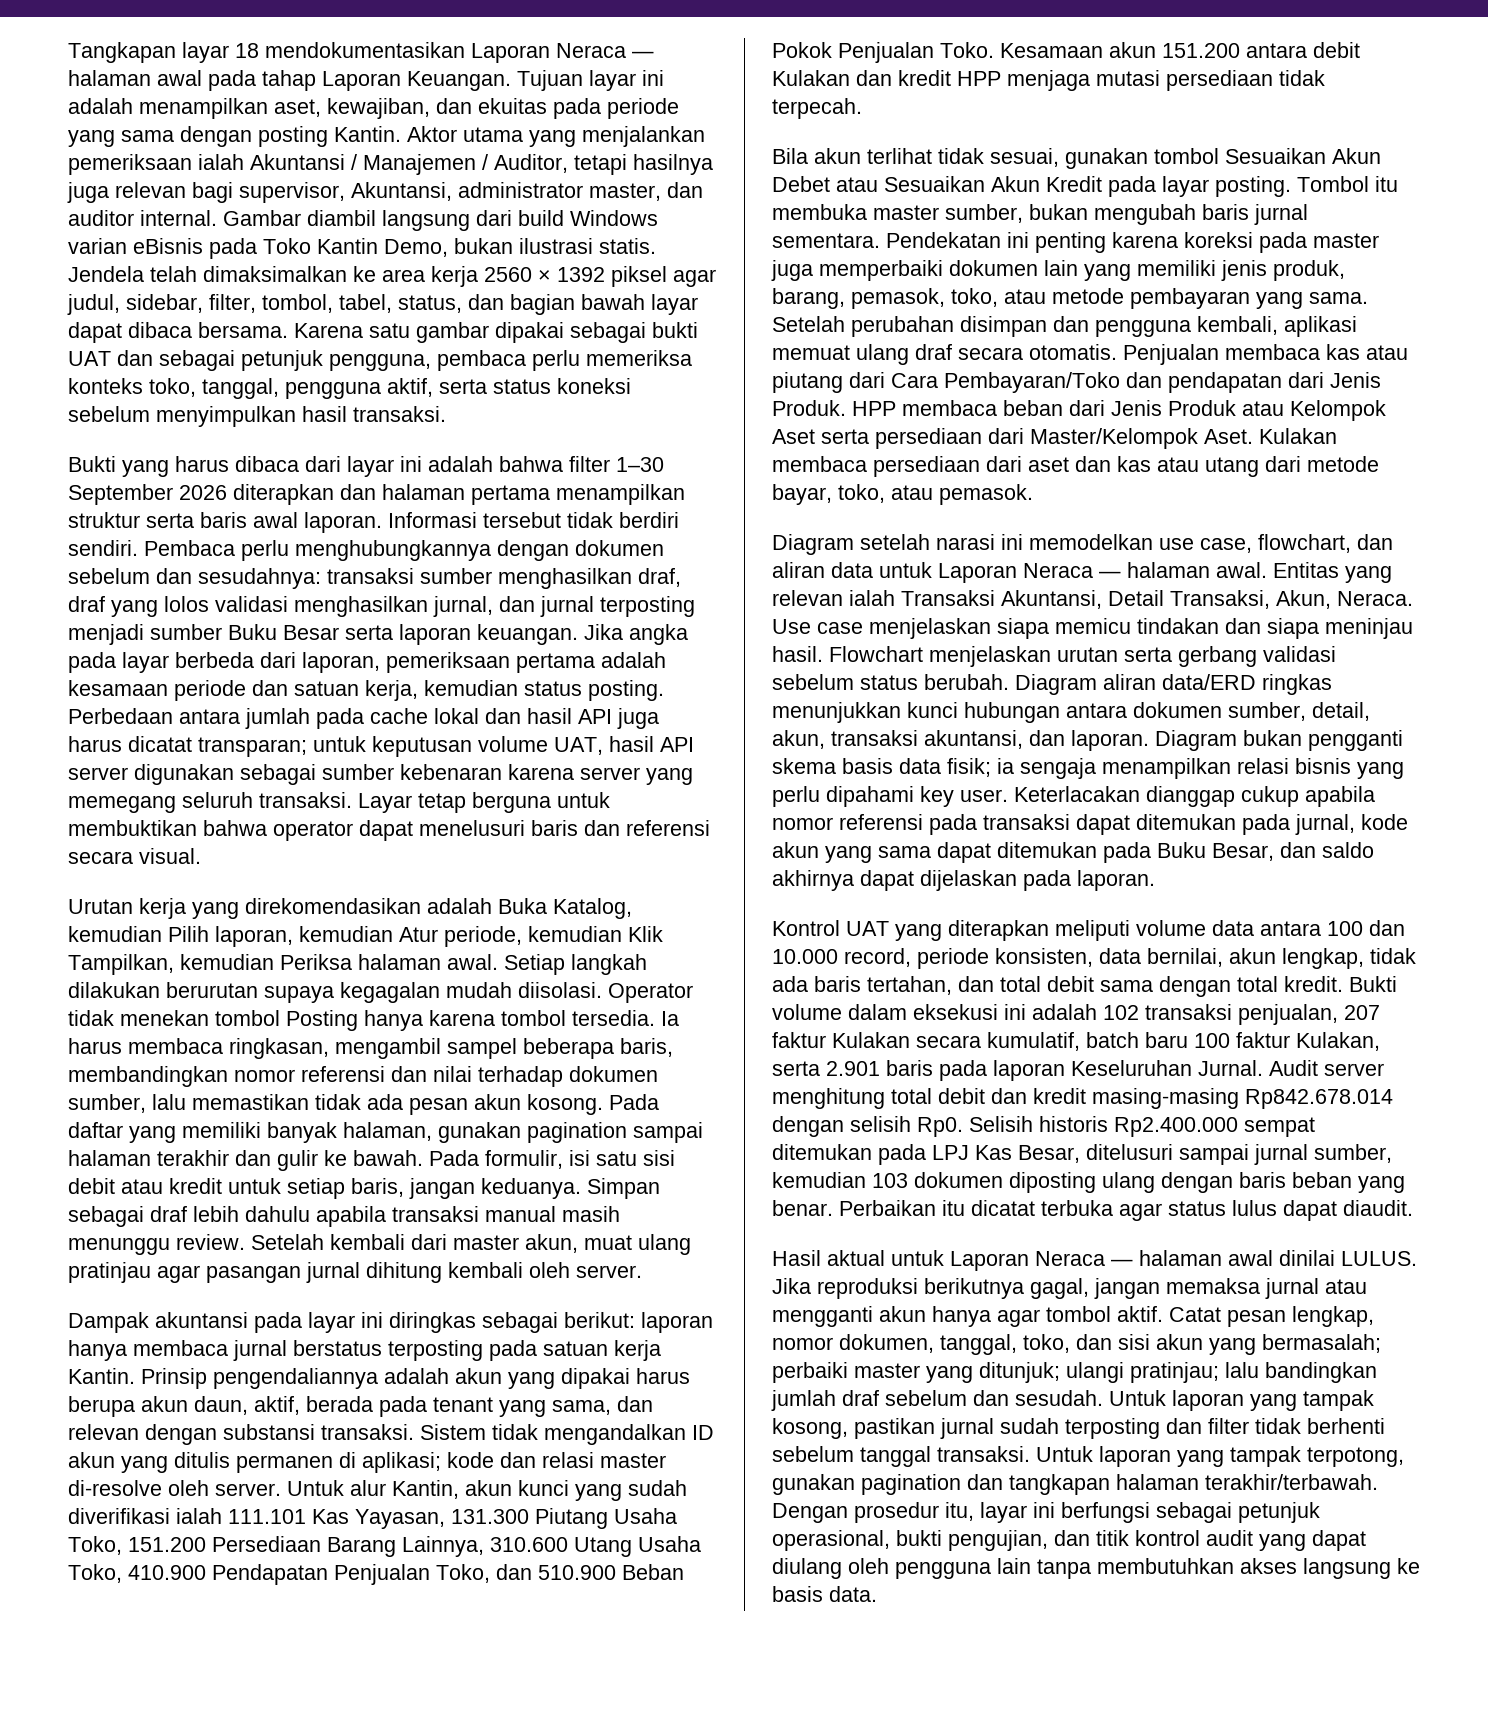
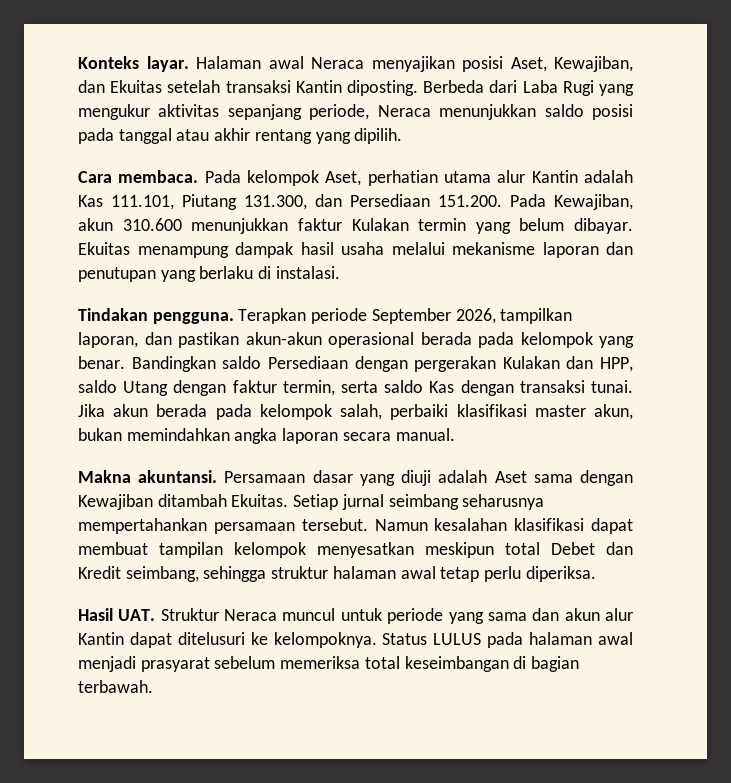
- Tangkapan layar 18 mendokumentasikan Laporan Neraca — halaman awal pada tahap Laporan Keuangan. Tujuan layar ini adalah menampilkan aset, kewajiban, dan ekuitas pada periode yang sama dengan posting Kantin. Aktor utama yang menjalankan pemeriksaan ialah Akuntansi / Manajemen / Auditor, tetapi hasilnya juga relevan bagi supervisor, Akuntansi, administrator master, dan auditor internal. Gambar diambil langsung dari build Windows varian eBisnis pada Toko Kantin Demo, bukan ilustrasi statis. Jendela telah dimaksimalkan ke area kerja 2560 × 1392 piksel agar judul, sidebar, filter, tombol, tabel, status, dan bagian bawah layar dapat dibaca bersama. Karena satu gambar dipakai sebagai bukti UAT dan sebagai petunjuk pengguna, pembaca perlu memeriksa konteks toko, tanggal, pengguna aktif, serta status koneksi sebelum menyimpulkan hasil transaksi.
- Bukti yang harus dibaca dari layar ini adalah bahwa filter 1–30 September 2026 diterapkan dan halaman pertama menampilkan struktur serta baris awal laporan. Informasi tersebut tidak berdiri sendiri. Pembaca perlu menghubungkannya dengan dokumen sebelum dan sesudahnya: transaksi sumber menghasilkan draf, draf yang lolos validasi menghasilkan jurnal, dan jurnal terposting menjadi sumber Buku Besar serta laporan keuangan. Jika angka pada layar berbeda dari laporan, pemeriksaan pertama adalah kesamaan periode dan satuan kerja, kemudian status posting. Perbedaan antara jumlah pada cache lokal dan hasil API juga harus dicatat transparan; untuk keputusan volume UAT, hasil API server digunakan sebagai sumber kebenaran karena server yang memegang seluruh transaksi. Layar tetap berguna untuk membuktikan bahwa operator dapat menelusuri baris dan referensi secara visual.
- Urutan kerja yang direkomendasikan adalah Buka Katalog, kemudian Pilih laporan, kemudian Atur periode, kemudian Klik Tampilkan, kemudian Periksa halaman awal. Setiap langkah dilakukan berurutan supaya kegagalan mudah diisolasi. Operator tidak menekan tombol Posting hanya karena tombol tersedia. Ia harus membaca ringkasan, mengambil sampel beberapa baris, membandingkan nomor referensi dan nilai terhadap dokumen sumber, lalu memastikan tidak ada pesan akun kosong. Pada daftar yang memiliki banyak halaman, gunakan pagination sampai halaman terakhir dan gulir ke bawah. Pada formulir, isi satu sisi debit atau kredit untuk setiap baris, jangan keduanya. Simpan sebagai draf lebih dahulu apabila transaksi manual masih menunggu review. Setelah kembali dari master akun, muat ulang pratinjau agar pasangan jurnal dihitung kembali oleh server.
- Dampak akuntansi pada layar ini diringkas sebagai berikut: laporan hanya membaca jurnal berstatus terposting pada satuan kerja Kantin. Prinsip pengendaliannya adalah akun yang dipakai harus berupa akun daun, aktif, berada pada tenant yang sama, dan relevan dengan substansi transaksi. Sistem tidak mengandalkan ID akun yang ditulis permanen di aplikasi; kode dan relasi master di-resolve oleh server. Untuk alur Kantin, akun kunci yang sudah diverifikasi ialah 111.101 Kas Yayasan, 131.300 Piutang Usaha Toko, 151.200 Persediaan Barang Lainnya, 310.600 Utang Usaha Toko, 410.900 Pendapatan Penjualan Toko, dan 510.900 Beban Pokok Penjualan Toko. Kesamaan akun 151.200 antara debit Kulakan dan kredit HPP menjaga mutasi persediaan tidak terpecah.
- Bila akun terlihat tidak sesuai, gunakan tombol Sesuaikan Akun Debet atau Sesuaikan Akun Kredit pada layar posting. Tombol itu membuka master sumber, bukan mengubah baris jurnal sementara. Pendekatan ini penting karena koreksi pada master juga memperbaiki dokumen lain yang memiliki jenis produk, barang, pemasok, toko, atau metode pembayaran yang sama. Setelah perubahan disimpan dan pengguna kembali, aplikasi memuat ulang draf secara otomatis. Penjualan membaca kas atau piutang dari Cara Pembayaran/Toko dan pendapatan dari Jenis Produk. HPP membaca beban dari Jenis Produk atau Kelompok Aset serta persediaan dari Master/Kelompok Aset. Kulakan membaca persediaan dari aset dan kas atau utang dari metode bayar, toko, atau pemasok.
- Diagram setelah narasi ini memodelkan use case, flowchart, dan aliran data untuk Laporan Neraca — halaman awal. Entitas yang relevan ialah Transaksi Akuntansi, Detail Transaksi, Akun, Neraca. Use case menjelaskan siapa memicu tindakan dan siapa meninjau hasil. Flowchart menjelaskan urutan serta gerbang validasi sebelum status berubah. Diagram aliran data/ERD ringkas menunjukkan kunci hubungan antara dokumen sumber, detail, akun, transaksi akuntansi, dan laporan. Diagram bukan pengganti skema basis data fisik; ia sengaja menampilkan relasi bisnis yang perlu dipahami key user. Keterlacakan dianggap cukup apabila nomor referensi pada transaksi dapat ditemukan pada jurnal, kode akun yang sama dapat ditemukan pada Buku Besar, dan saldo akhirnya dapat dijelaskan pada laporan.
- Kontrol UAT yang diterapkan meliputi volume data antara 100 dan 10.000 record, periode konsisten, data bernilai, akun lengkap, tidak ada baris tertahan, dan total debit sama dengan total kredit. Bukti volume dalam eksekusi ini adalah 102 transaksi penjualan, 207 faktur Kulakan secara kumulatif, batch baru 100 faktur Kulakan, serta 2.901 baris pada laporan Keseluruhan Jurnal. Audit server menghitung total debit dan kredit masing-masing Rp842.678.014 dengan selisih Rp0. Selisih historis Rp2.400.000 sempat ditemukan pada LPJ Kas Besar, ditelusuri sampai jurnal sumber, kemudian 103 dokumen diposting ulang dengan baris beban yang benar. Perbaikan itu dicatat terbuka agar status lulus dapat diaudit.
- Hasil aktual untuk Laporan Neraca — halaman awal dinilai LULUS. Jika reproduksi berikutnya gagal, jangan memaksa jurnal atau mengganti akun hanya agar tombol aktif. Catat pesan lengkap, nomor dokumen, tanggal, toko, dan sisi akun yang bermasalah; perbaiki master yang ditunjuk; ulangi pratinjau; lalu bandingkan jumlah draf sebelum dan sesudah. Untuk laporan yang tampak kosong, pastikan jurnal sudah terposting dan filter tidak berhenti sebelum tanggal transaksi. Untuk laporan yang tampak terpotong, gunakan pagination dan tangkapan halaman terakhir/terbawah. Dengan prosedur itu, layar ini berfungsi sebagai petunjuk operasional, bukti pengujian, dan titik kontrol audit yang dapat diulang oleh pengguna lain tanpa membutuhkan akses langsung ke basis data.
+ Konteks layar. Halaman awal Neraca menyajikan posisi Aset, Kewajiban, dan Ekuitas setelah transaksi Kantin diposting. Berbeda dari Laba Rugi yang mengukur aktivitas sepanjang periode, Neraca menunjukkan saldo posisi pada tanggal atau akhir rentang yang dipilih.
+ Cara membaca. Pada kelompok Aset, perhatian utama alur Kantin adalah Kas 111.101, Piutang 131.300, dan Persediaan 151.200. Pada Kewajiban, akun 310.600 menunjukkan faktur Kulakan termin yang belum dibayar. Ekuitas menampung dampak hasil usaha melalui mekanisme laporan dan penutupan yang berlaku di instalasi.
+ Tindakan pengguna. Terapkan periode September 2026, tampilkan laporan, dan pastikan akun-akun operasional berada pada kelompok yang benar. Bandingkan saldo Persediaan dengan pergerakan Kulakan dan HPP, saldo Utang dengan faktur termin, serta saldo Kas dengan transaksi tunai. Jika akun berada pada kelompok salah, perbaiki klasifikasi master akun, bukan memindahkan angka laporan secara manual.
+ Makna akuntansi. Persamaan dasar yang diuji adalah Aset sama dengan Kewajiban ditambah Ekuitas. Setiap jurnal seimbang seharusnya mempertahankan persamaan tersebut. Namun kesalahan klasifikasi dapat membuat tampilan kelompok menyesatkan meskipun total Debet dan Kredit seimbang, sehingga struktur halaman awal tetap perlu diperiksa.
+ Hasil UAT. Struktur Neraca muncul untuk periode yang sama dan akun alur Kantin dapat ditelusuri ke kelompoknya. Status LULUS pada halaman awal menjadi prasyarat sebelum memeriksa total keseimbangan di bagian terbawah.

